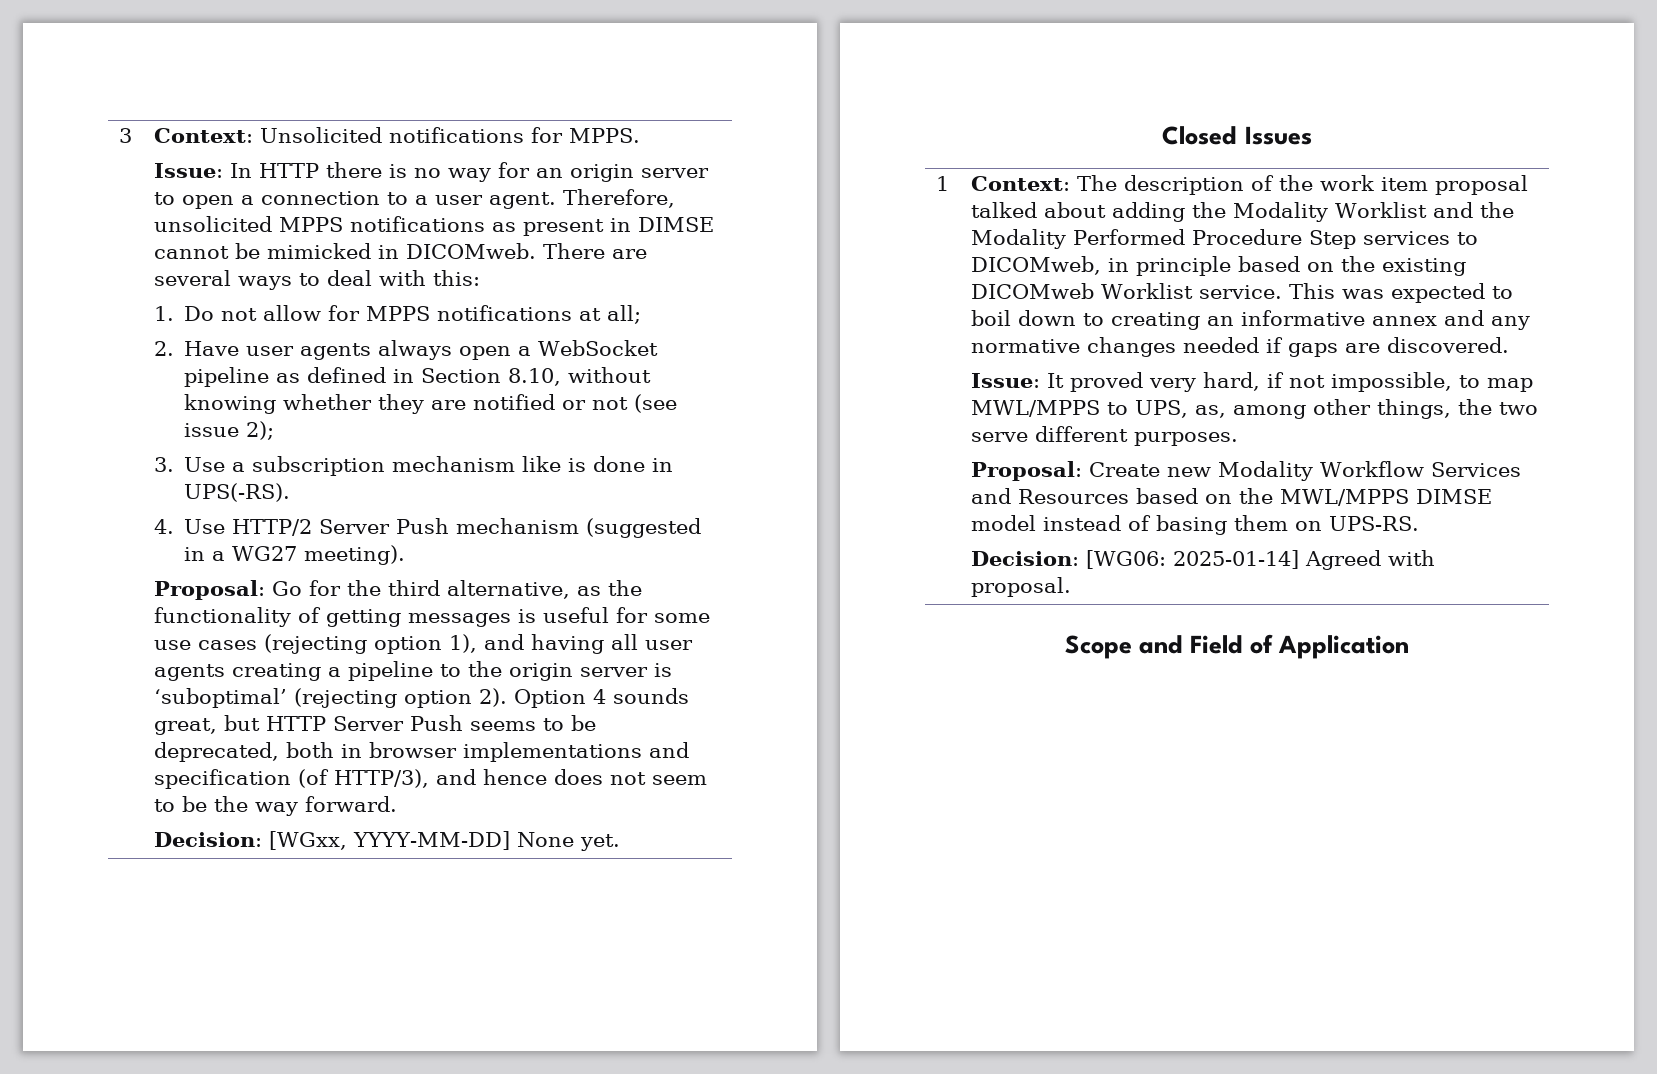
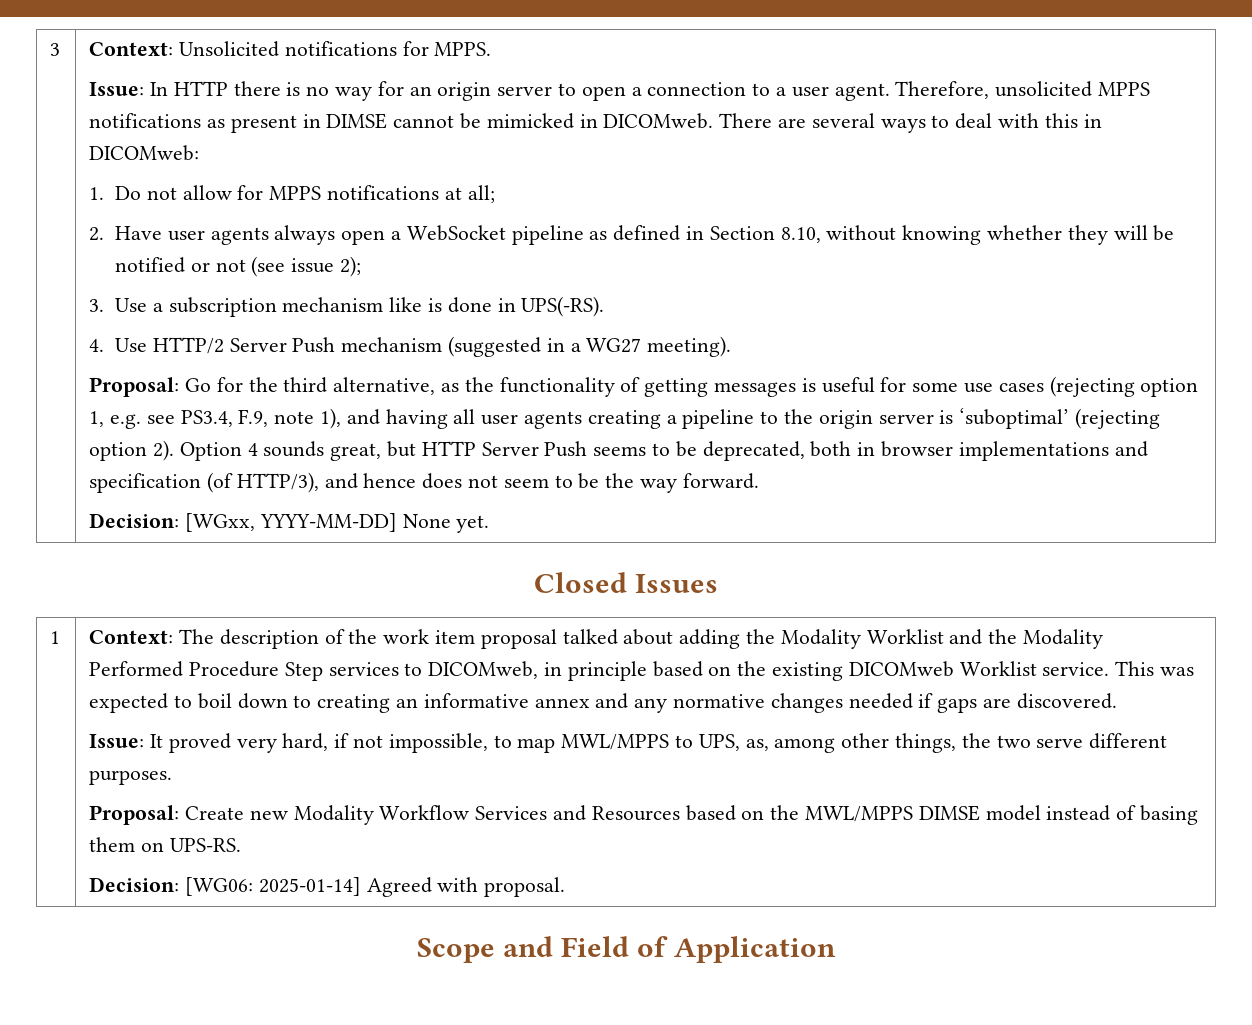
- There are several ways to deal with this:
+ There are several ways to deal with this in DICOMweb:
- 2. Have user agents always open a WebSocket pipeline as defined in Section 8.10, without knowing whether they are notified or not (see issue 2);
+ 2. Have user agents always open a WebSocket pipeline as defined in Section 8.10, without knowing whether they will be notified or not (see issue 2);
- Proposal: Go for the third alternative, as the functionality of getting messages is useful for some use cases (rejecting option 1), and having all user agents creating a pipeline to the origin server is ‘suboptimal’ (rejecting option 2).
+ Proposal: Go for the third alternative, as the functionality of getting messages is useful for some use cases (rejecting option 1, e.g. see PS3.4, F.9, note 1), and having all user agents creating a pipeline to the origin server is ‘suboptimal’ (rejecting option 2).

